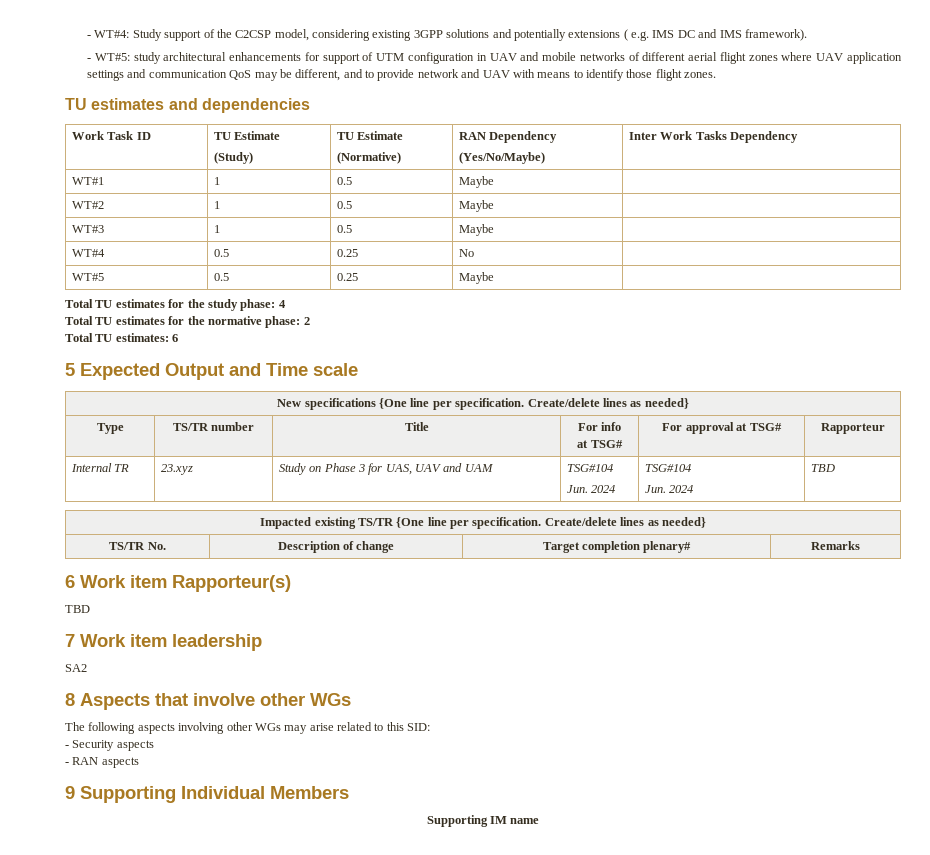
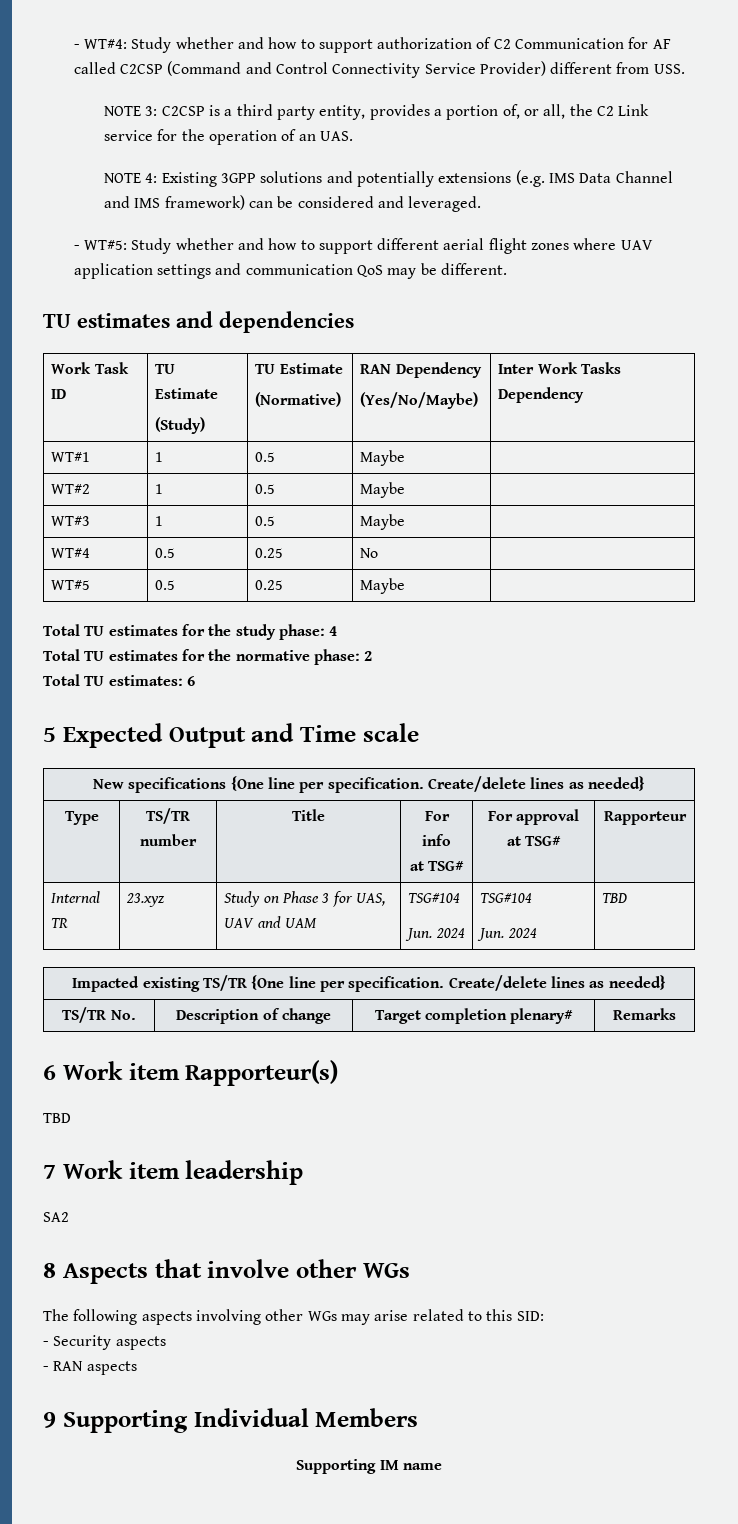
- - WT#4: Study support of the C2CSP model, considering existing 3GPP solutions and potentially extensions ( e.g. IMS DC and IMS framework).
- - WT#5: study architectural enhancements for support of UTM configuration in UAV and mobile networks of different aerial flight zones where UAV application settings and communication QoS may be different, and to provide network and UAV with means to identify those flight zones.
+ - WT#4: Study whether and how to support authorization of C2 Communication for AF called C2CSP (Command and Control Connectivity Service Provider) different from USS.
+ NOTE 3: C2CSP is a third party entity, provides a portion of, or all, the C2 Link service for the operation of an UAS.
+ NOTE 4: Existing 3GPP solutions and potentially extensions (e.g. IMS Data Channel and IMS framework) can be considered and leveraged.
+ - WT#5: Study whether and how to support different aerial flight zones where UAV application settings and communication QoS may be different.

